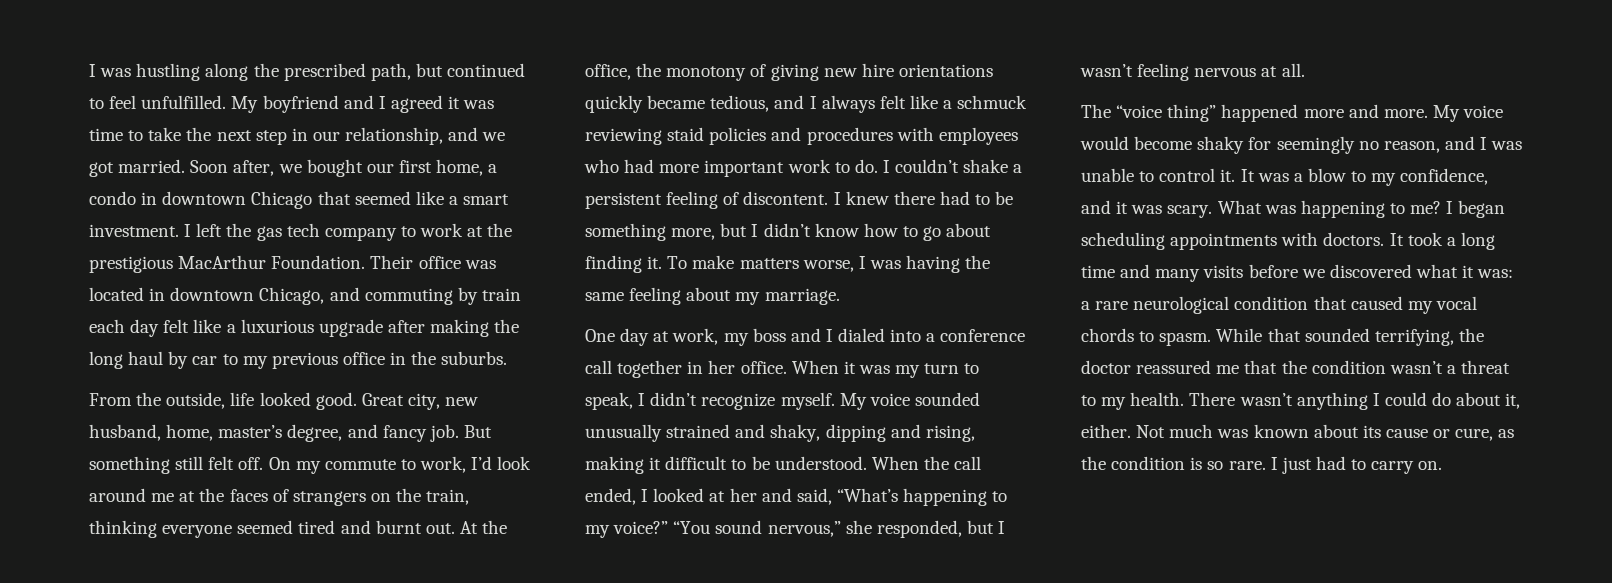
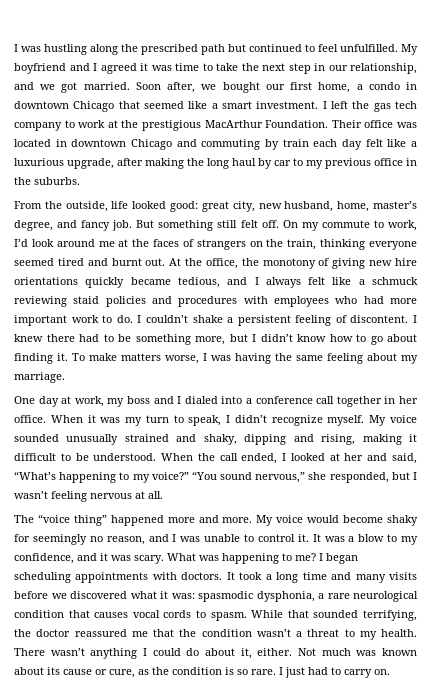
- I was hustling along the prescribed path, but continued to feel unfulfilled.
+ I was hustling along the prescribed path but continued to feel unfulfilled.
- Their office was located in downtown Chicago, and commuting by train each day felt like a luxurious upgrade after making the long haul by car to my previous office in the suburbs.
+ Their office was located in downtown Chicago and commuting by train each day felt like a luxurious upgrade, after making the long haul by car to my previous office in the suburbs.
- From the outside, life looked good. Great city, new husband, home, master’s degree, and fancy job.
+ From the outside, life looked good: great city, new husband, home, master’s degree, and fancy job.
- It took a long time and many visits before we discovered what it was: a rare neurological condition that caused my vocal chords to spasm.
+ It took a long time and many visits before we discovered what it was: spasmodic dysphonia, a rare neurological condition that causes vocal cords to spasm.

